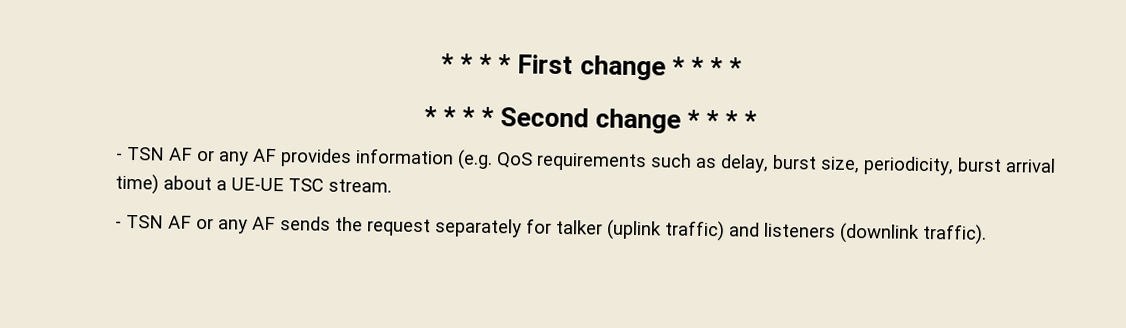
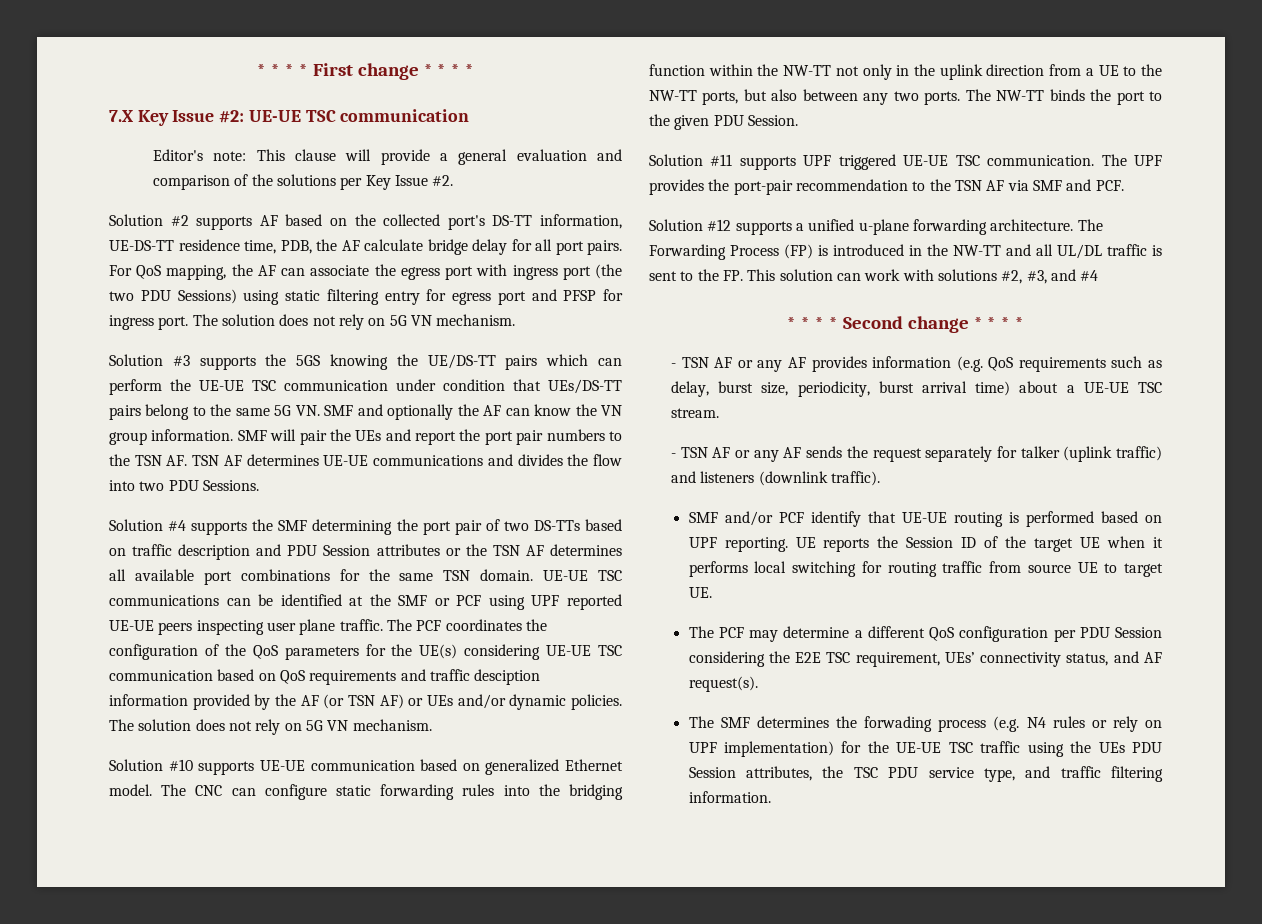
+ 7.X Key Issue #2: UE-UE TSC communication
+ Editor's note: This clause will provide a general evaluation and comparison of the solutions per Key Issue #2.
+ Solution #2 supports AF based on the collected port's DS-TT information, UE-DS-TT residence time, PDB, the AF calculate bridge delay for all port pairs. For QoS mapping, the AF can associate the egress port with ingress port (the two PDU Sessions) using static filtering entry for egress port and PFSP for ingress port. The solution does not rely on 5G VN mechanism.
+ Solution #3 supports the 5GS knowing the UE/DS-TT pairs which can perform the UE-UE TSC communication under condition that UEs/DS-TT pairs belong to the same 5G VN. SMF and optionally the AF can know the VN group information. SMF will pair the UEs and report the port pair numbers to the TSN AF. TSN AF determines UE-UE communications and divides the flow into two PDU Sessions.
+ Solution #4 supports the SMF determining the port pair of two DS-TTs based on traffic description and PDU Session attributes or the TSN AF determines all available port combinations for the same TSN domain. UE-UE TSC communications can be identified at the SMF or PCF using UPF reported UE-UE peers inspecting user plane traffic. The PCF coordinates the configuration of the QoS parameters for the UE(s) considering UE-UE TSC communication based on QoS requirements and traffic desciption information provided by the AF (or TSN AF) or UEs and/or dynamic policies. The solution does not rely on 5G VN mechanism.
+ Solution #10 supports UE-UE communication based on generalized Ethernet model. The CNC can configure static forwarding rules into the bridging function within the NW-TT not only in the uplink direction from a UE to the NW-TT ports, but also between any two ports. The NW-TT binds the port to the given PDU Session.
+ Solution #11 supports UPF triggered UE-UE TSC communication. The UPF provides the port-pair recommendation to the TSN AF via SMF and PCF.
+ Solution #12 supports a unified u-plane forwarding architecture. The Forwarding Process (FP) is introduced in the NW-TT and all UL/DL traffic is sent to the FP. This solution can work with solutions #2, #3, and #4
+ SMF and/or PCF identify that UE-UE routing is performed based on UPF reporting. UE reports the Session ID of the target UE when it performs local switching for routing traffic from source UE to target UE.
+ The PCF may determine a different QoS configuration per PDU Session considering the E2E TSC requirement, UEs’ connectivity status, and AF request(s).
+ The SMF determines the forwading process (e.g. N4 rules or rely on UPF implementation) for the UE-UE TSC traffic using the UEs PDU Session attributes, the TSC PDU service type, and traffic filtering information.

